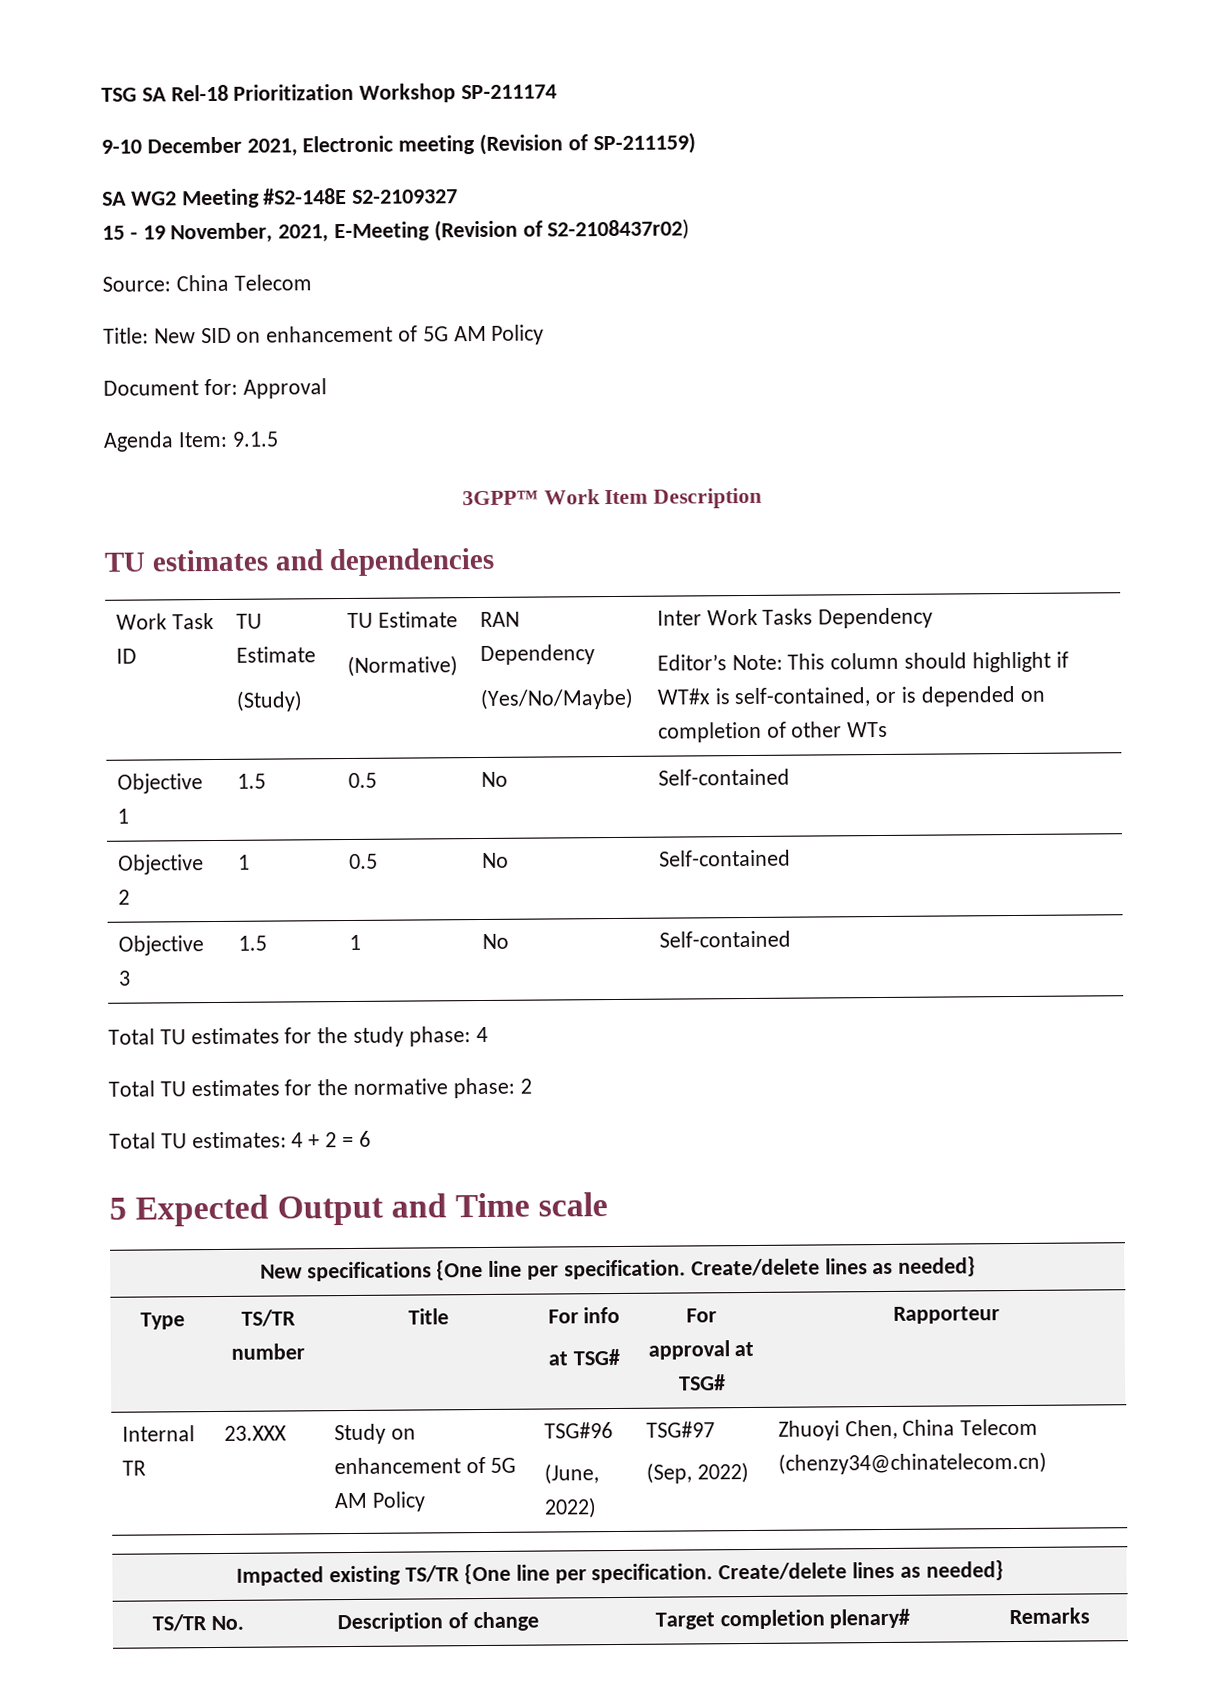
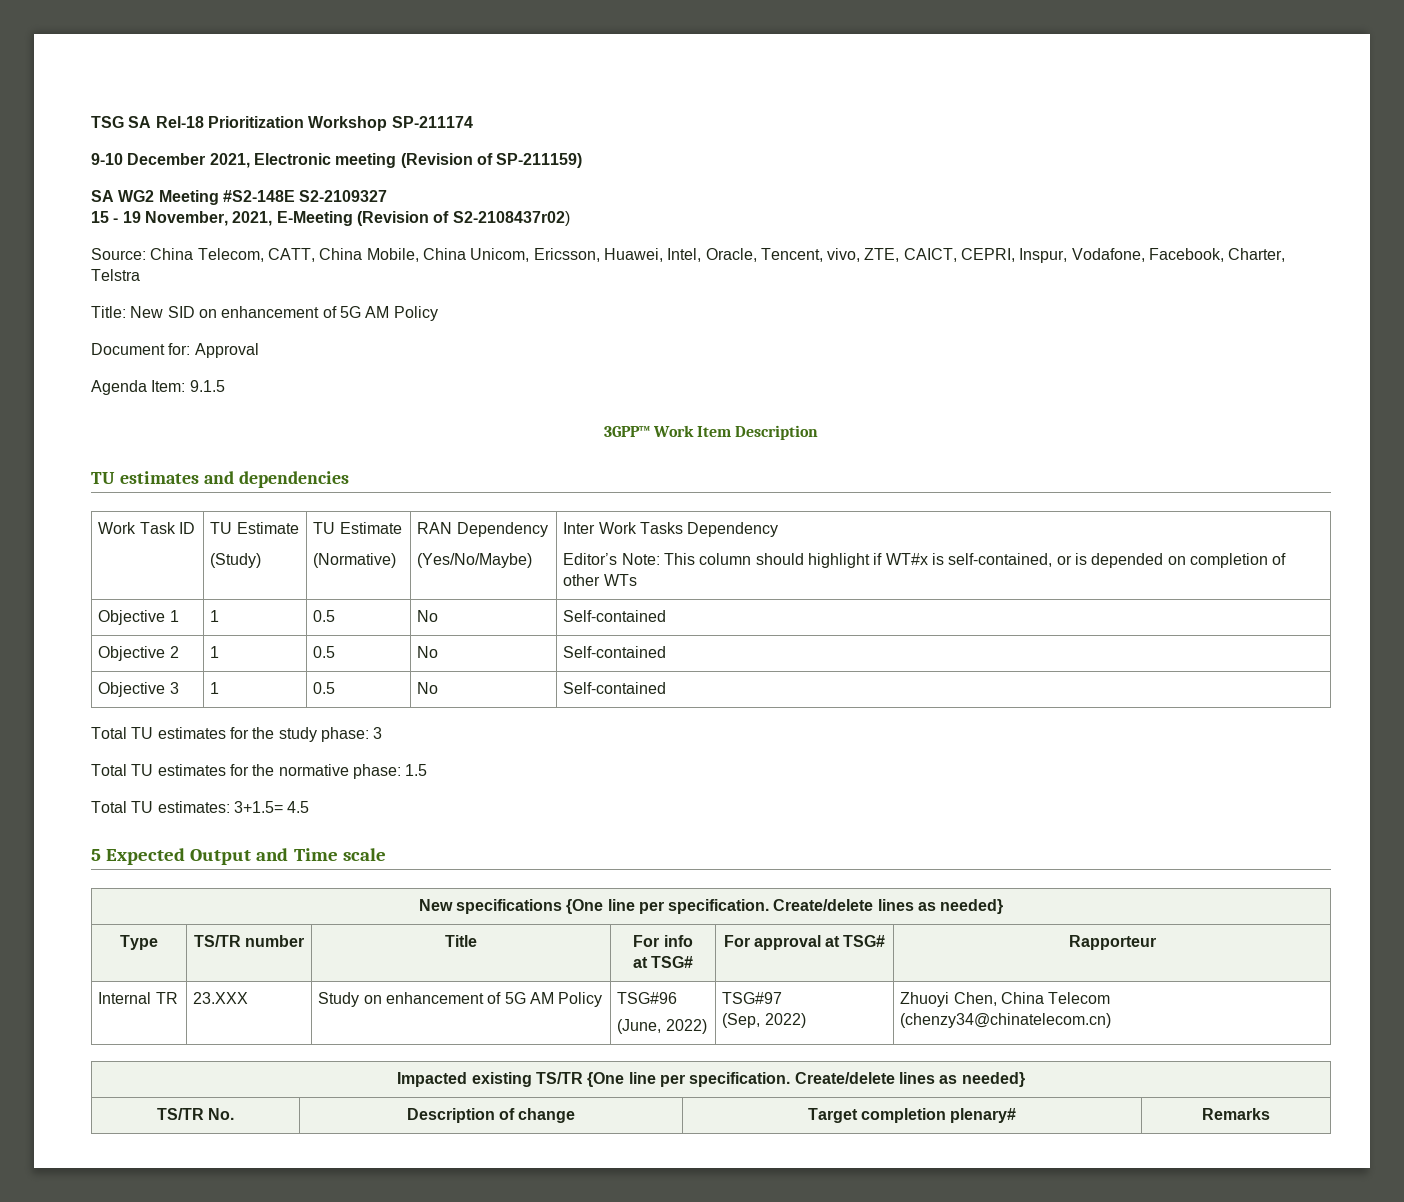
- Source: China Telecom
+ Source: China Telecom, CATT, China Mobile, China Unicom, Ericsson, Huawei, Intel, Oracle, Tencent, vivo, ZTE, CAICT, CEPRI, Inspur, Vodafone, Facebook, Charter, Telstra
- Objective 1 | 1.5 | 0.5 | No | Self-contained
+ Objective 1 | 1 | 0.5 | No | Self-contained
- Objective 3 | 1.5 | 1 | No | Self-contained
+ Objective 3 | 1 | 0.5 | No | Self-contained
- Total TU estimates for the study phase: 4
+ Total TU estimates for the study phase: 3
- Total TU estimates for the normative phase: 2
+ Total TU estimates for the normative phase: 1.5
- Total TU estimates: 4 + 2 = 6
+ Total TU estimates: 3+1.5= 4.5

